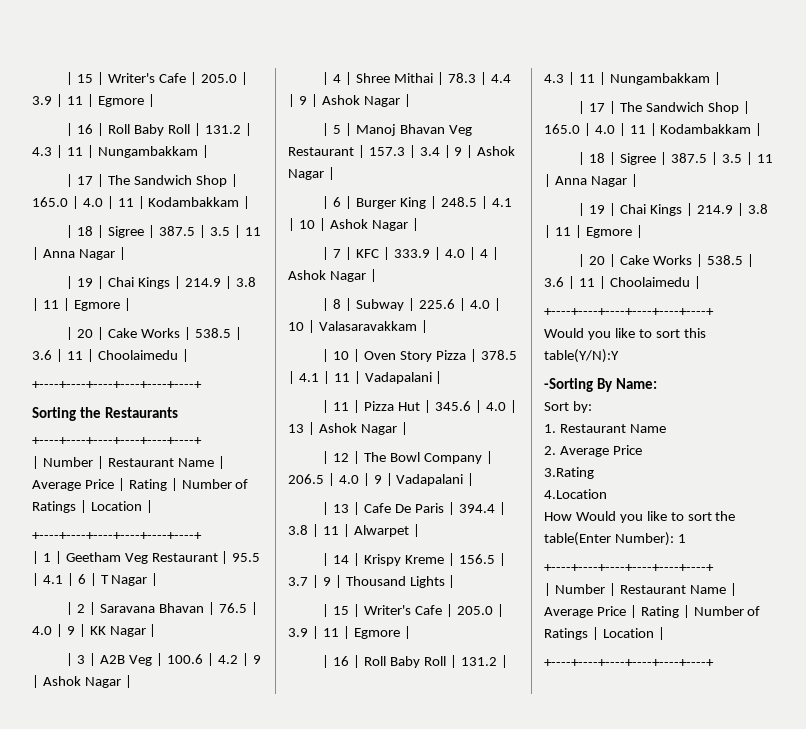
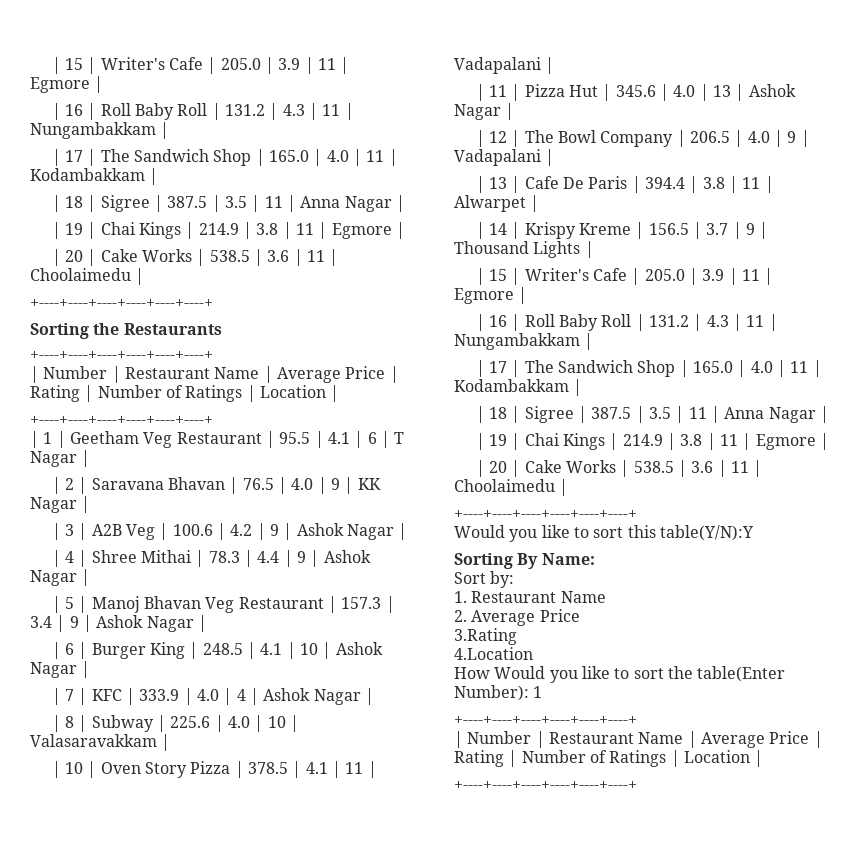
- -Sorting By Name:
+ Sorting By Name:

